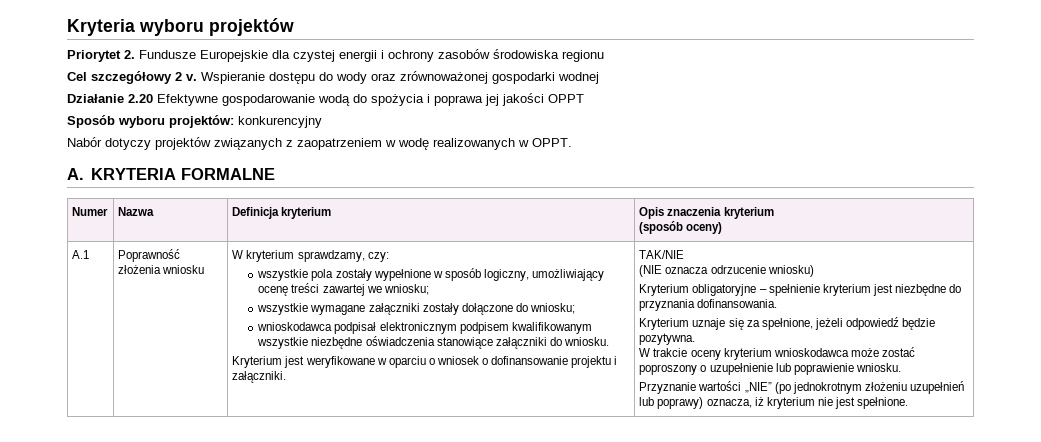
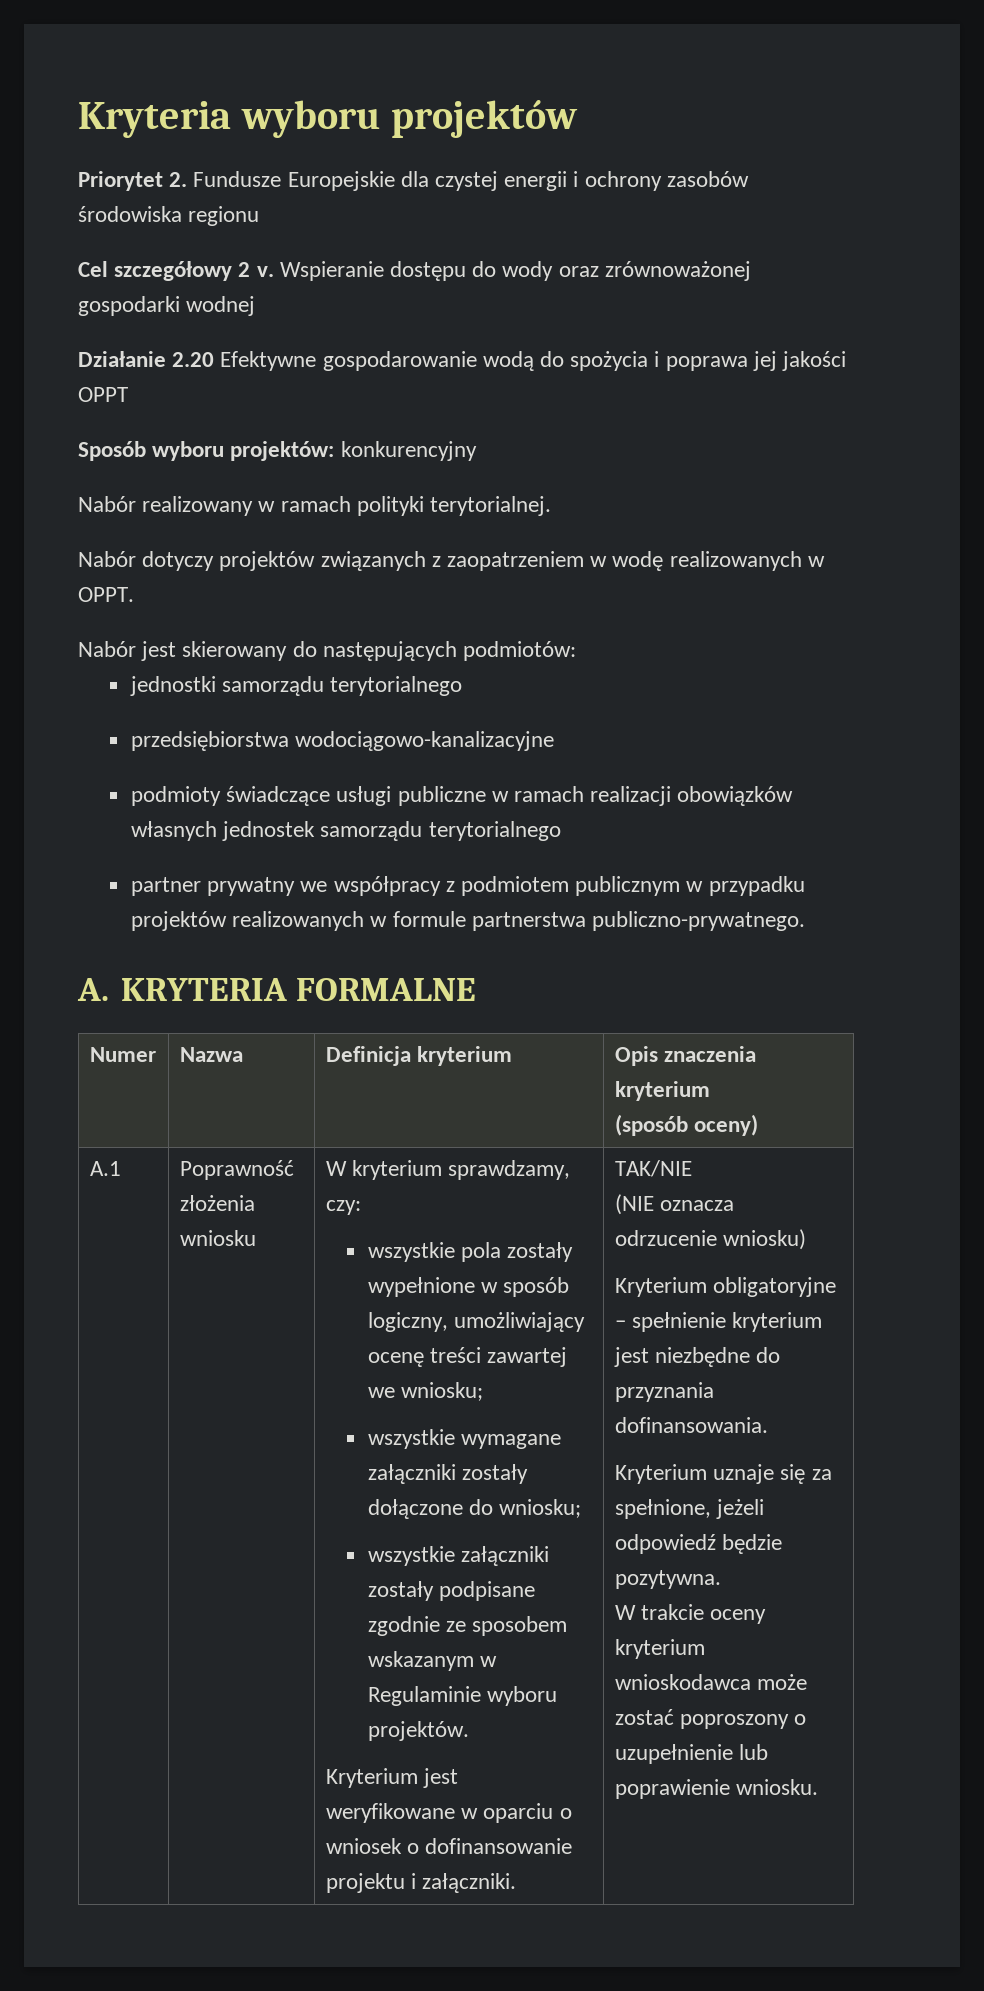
+ Nabór realizowany w ramach polityki terytorialnej.
+ Nabór jest skierowany do następujących podmiotów:
+ jednostki samorządu terytorialnego
+ przedsiębiorstwa wodociągowo-kanalizacyjne
+ podmioty świadczące usługi publiczne w ramach realizacji obowiązków własnych jednostek samorządu terytorialnego
+ partner prywatny we współpracy z podmiotem publicznym w przypadku projektów realizowanych w formule partnerstwa publiczno-prywatnego.
- wnioskodawca podpisał elektronicznym podpisem kwalifikowanym wszystkie niezbędne oświadczenia stanowiące załączniki do wniosku.
+ wszystkie załączniki zostały podpisane zgodnie ze sposobem wskazanym w Regulaminie wyboru projektów.
- Przyznanie wartości „NIE” (po jednokrotnym złożeniu uzupełnień lub poprawy) oznacza, iż kryterium nie jest spełnione.

